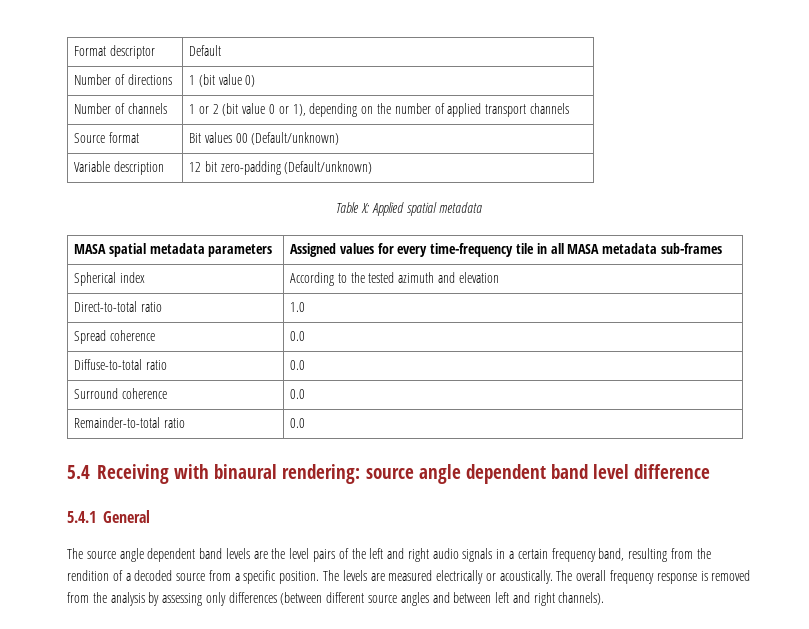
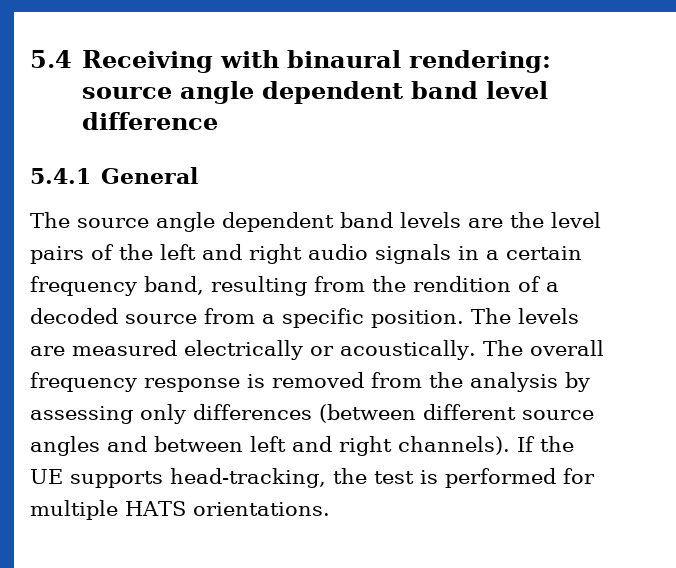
- Format descriptor | Default
- Number of directions | 1 (bit value 0)
- Number of channels | 1 or 2 (bit value 0 or 1), depending on the number of applied transport channels
- Source format | Bit values 00 (Default/unknown)
- Variable description | 12 bit zero-padding (Default/unknown)
- Table X: Applied spatial metadata
- MASA spatial metadata parameters | Assigned values for every time-frequency tile in all MASA metadata sub-frames
- Spherical index | According to the tested azimuth and elevation
- Direct-to-total ratio | 1.0
- Spread coherence | 0.0
- Diffuse-to-total ratio | 0.0
- Surround coherence | 0.0
- Remainder-to-total ratio | 0.0
+ If the UE supports head-tracking, the test is performed for multiple HATS orientations.

